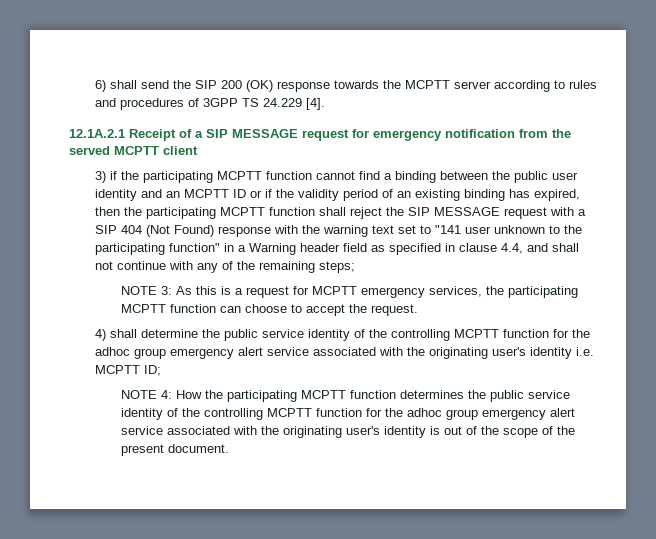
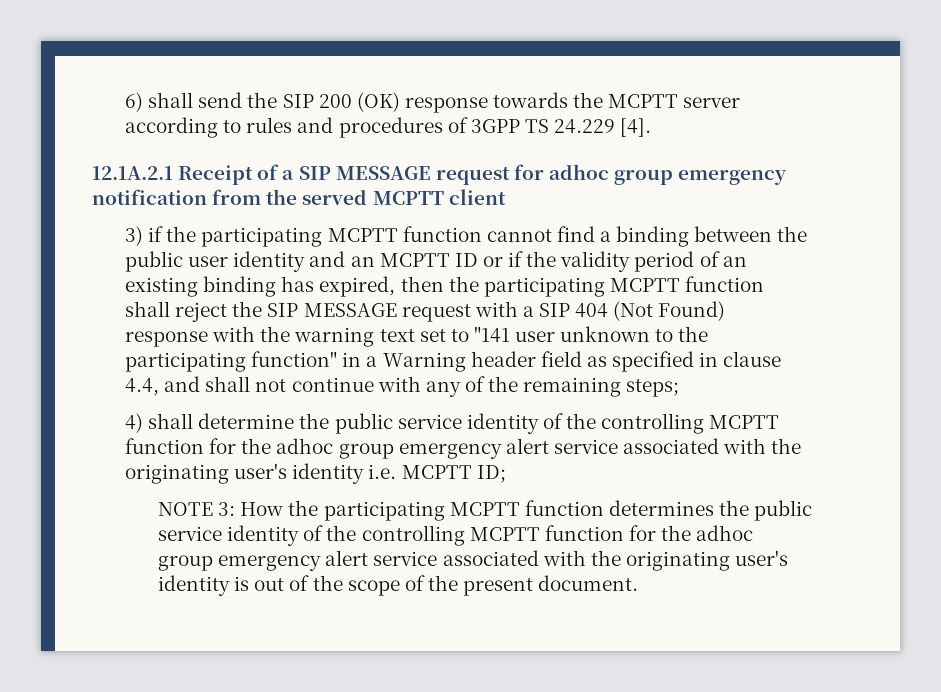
- 12.1A.2.1 Receipt of a SIP MESSAGE request for emergency notification from the served MCPTT client
+ 12.1A.2.1 Receipt of a SIP MESSAGE request for adhoc group emergency notification from the served MCPTT client
- NOTE 3: As this is a request for MCPTT emergency services, the participating MCPTT function can choose to accept the request.
- NOTE 4: How the participating MCPTT function determines the public service identity of the controlling MCPTT function for the adhoc group emergency alert service associated with the originating user's identity is out of the scope of the present document.
+ NOTE 3: How the participating MCPTT function determines the public service identity of the controlling MCPTT function for the adhoc group emergency alert service associated with the originating user's identity is out of the scope of the present document.

